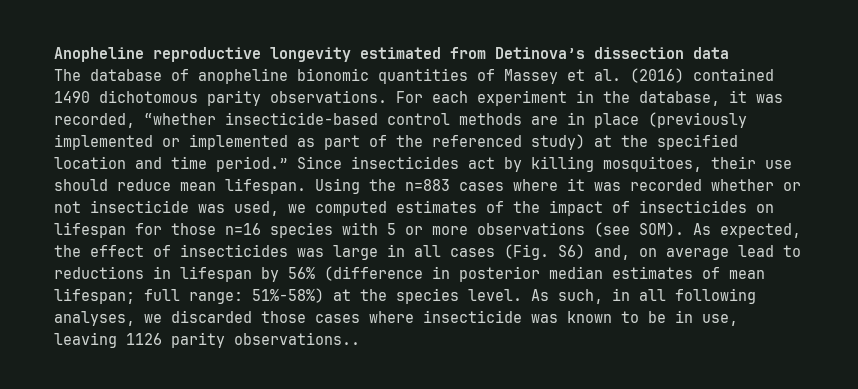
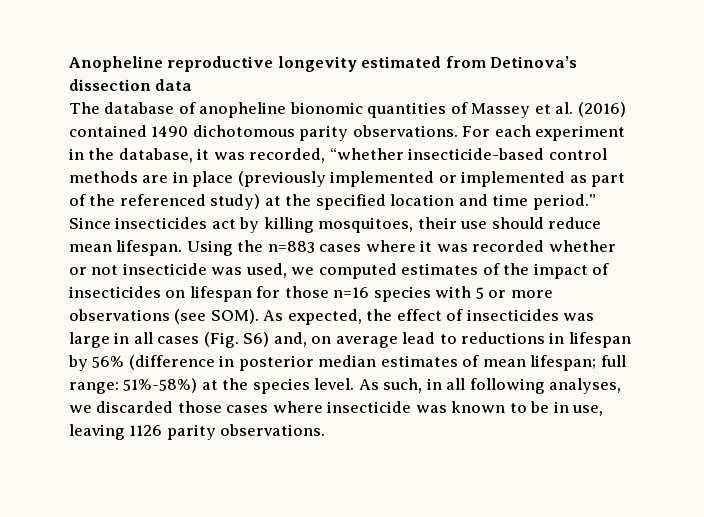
- As such, in all following analyses, we discarded those cases where insecticide was known to be in use, leaving 1126 parity observations..
+ As such, in all following analyses, we discarded those cases where insecticide was known to be in use, leaving 1126 parity observations.

